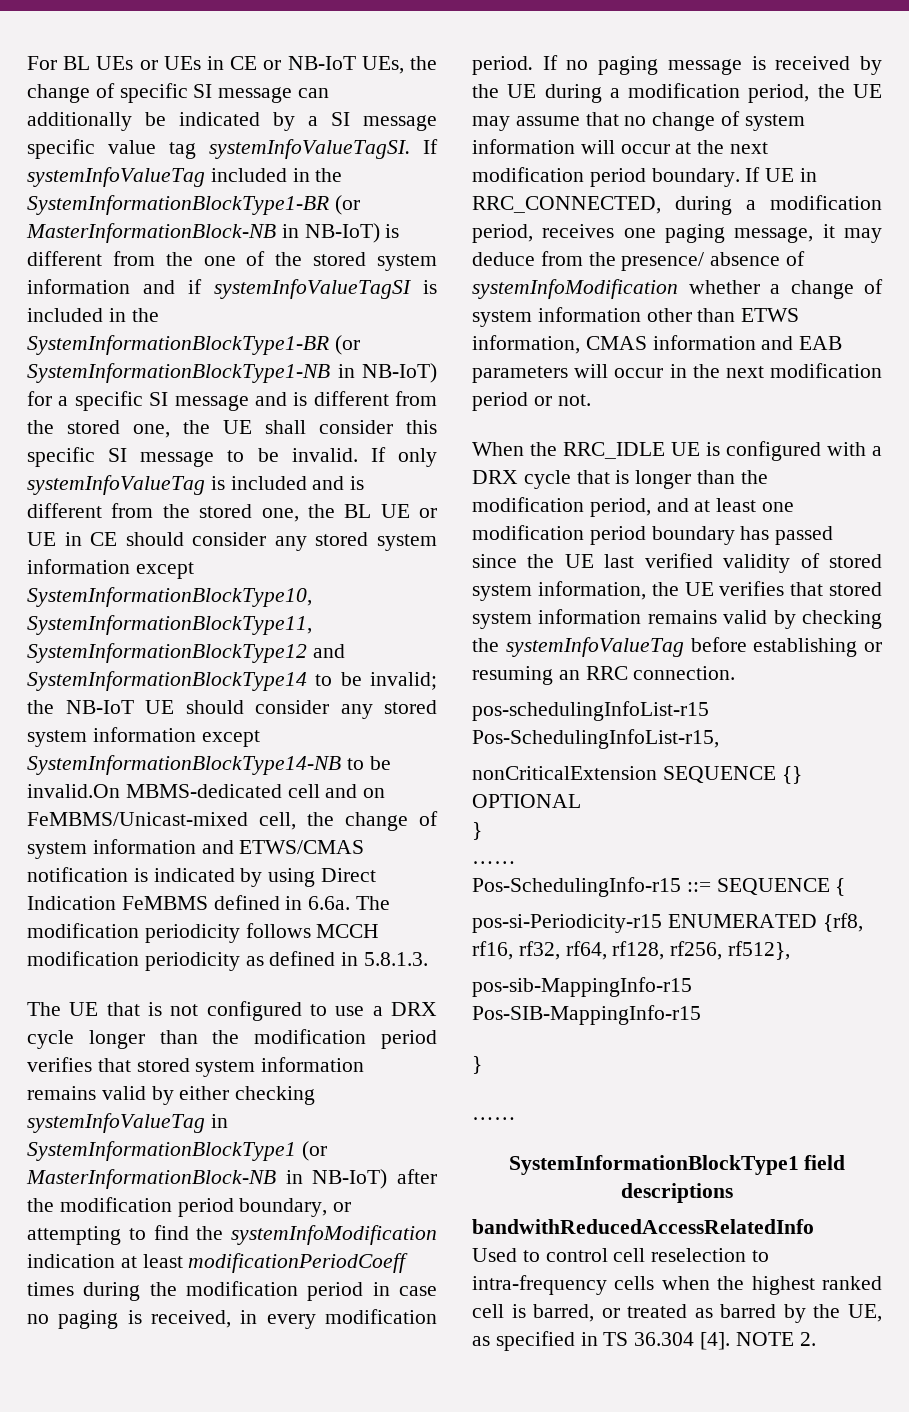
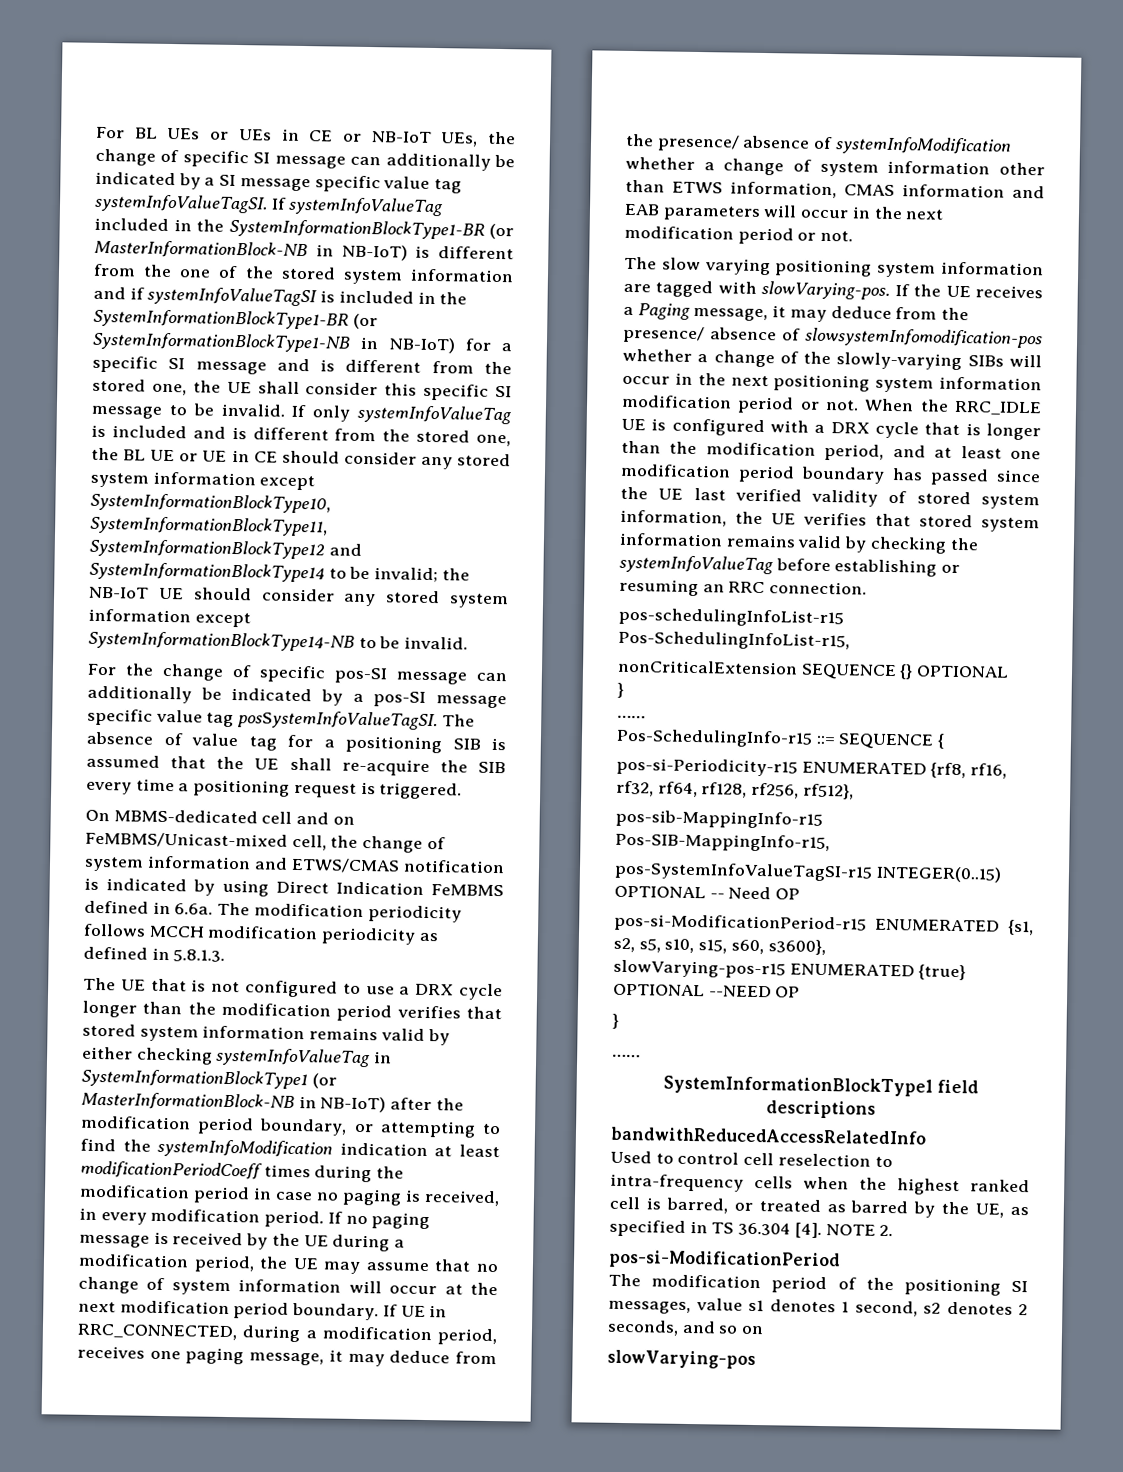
- the NB-IoT UE should consider any stored system information except SystemInformationBlockType14-NB to be invalid.On MBMS-dedicated cell and on FeMBMS/Unicast-mixed cell, the change of system information and ETWS/CMAS notification is indicated by using Direct Indication FeMBMS defined in 6.6a. The modification periodicity follows MCCH modification periodicity as defined in 5.8.1.3.
+ the NB-IoT UE should consider any stored system information except SystemInformationBlockType14-NB to be invalid.
+ For the change of specific pos-SI message can additionally be indicated by a pos-SI message specific value tag posSystemInfoValueTagSI. The absence of value tag for a positioning SIB is assumed that the UE shall re-acquire the SIB every time a positioning request is triggered.
+ On MBMS-dedicated cell and on FeMBMS/Unicast-mixed cell, the change of system information and ETWS/CMAS notification is indicated by using Direct Indication FeMBMS defined in 6.6a. The modification periodicity follows MCCH modification periodicity as defined in 5.8.1.3.
+ The slow varying positioning system information are tagged with slowVarying-pos. If the UE receives a Paging message, it may deduce from the presence/ absence of slowsystemInfomodification-pos whether a change of the slowly-varying SIBs will occur in the next positioning system information modification period or not.
- pos-sib-MappingInfo-r15 Pos-SIB-MappingInfo-r15
+ pos-sib-MappingInfo-r15 Pos-SIB-MappingInfo-r15,
+ pos-SystemInfoValueTagSI-r15 INTEGER(0..15) OPTIONAL -- Need OP
+ pos-si-ModificationPeriod-r15 ENUMERATED {s1, s2, s5, s10, s15, s60, s3600},
+ slowVarying-pos-r15 ENUMERATED {true} OPTIONAL --NEED OP
+ pos-si-ModificationPeriod
+ The modification period of the positioning SI messages, value s1 denotes 1 second, s2 denotes 2 seconds, and so on
+ slowVarying-pos

